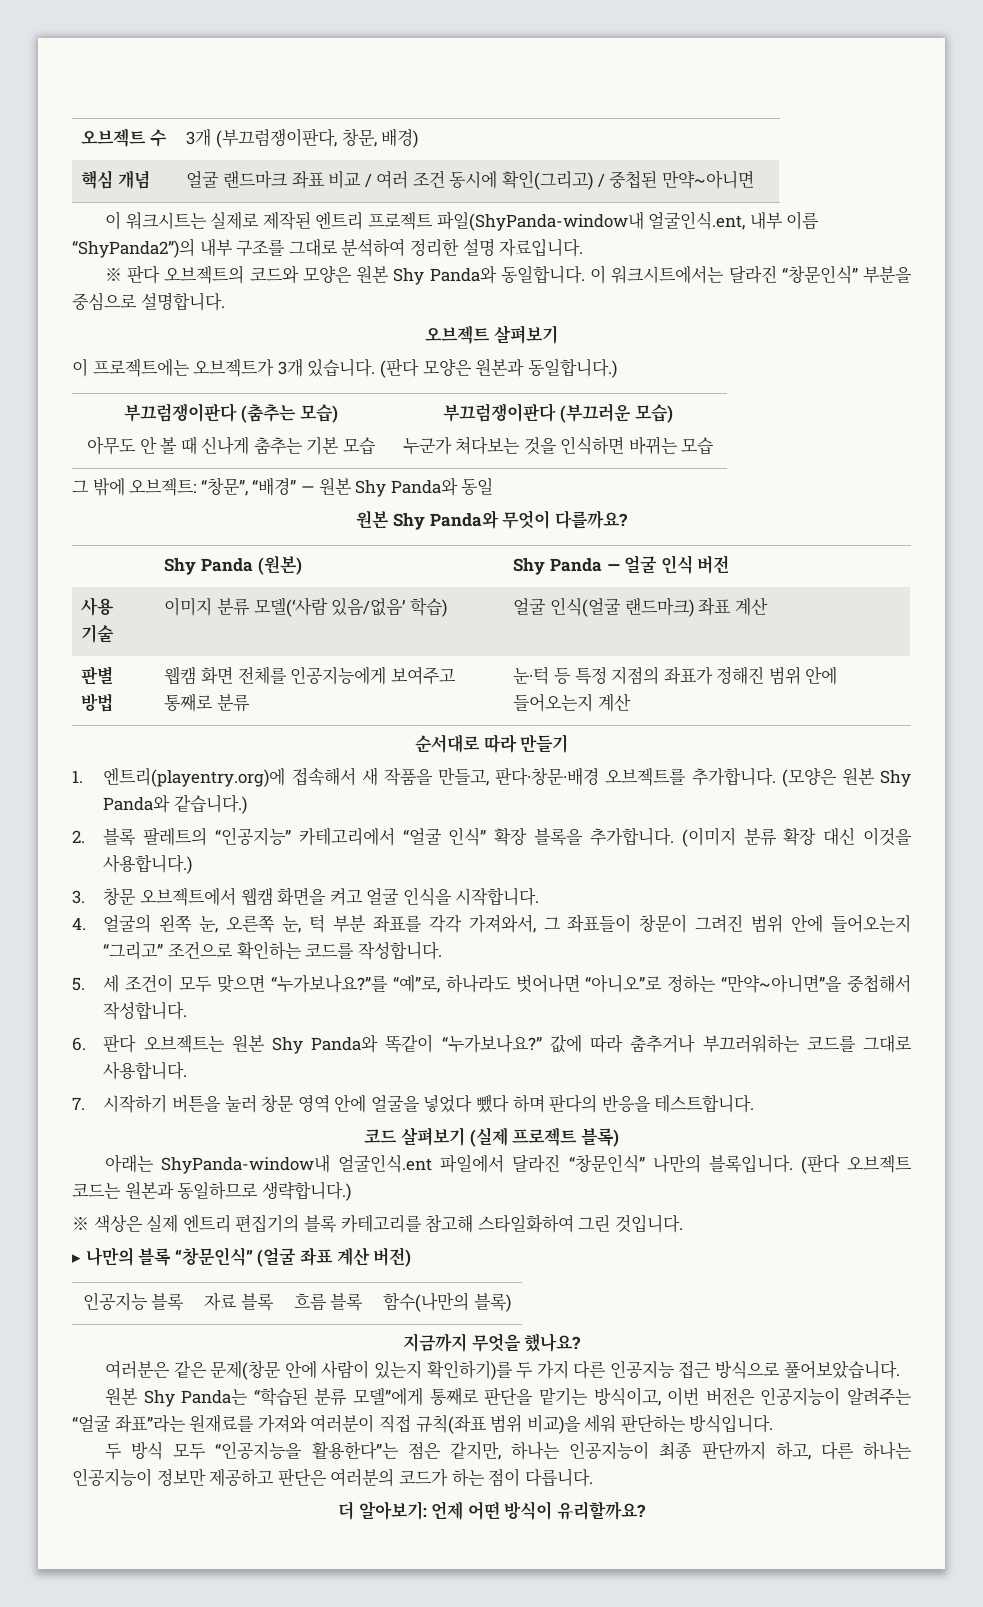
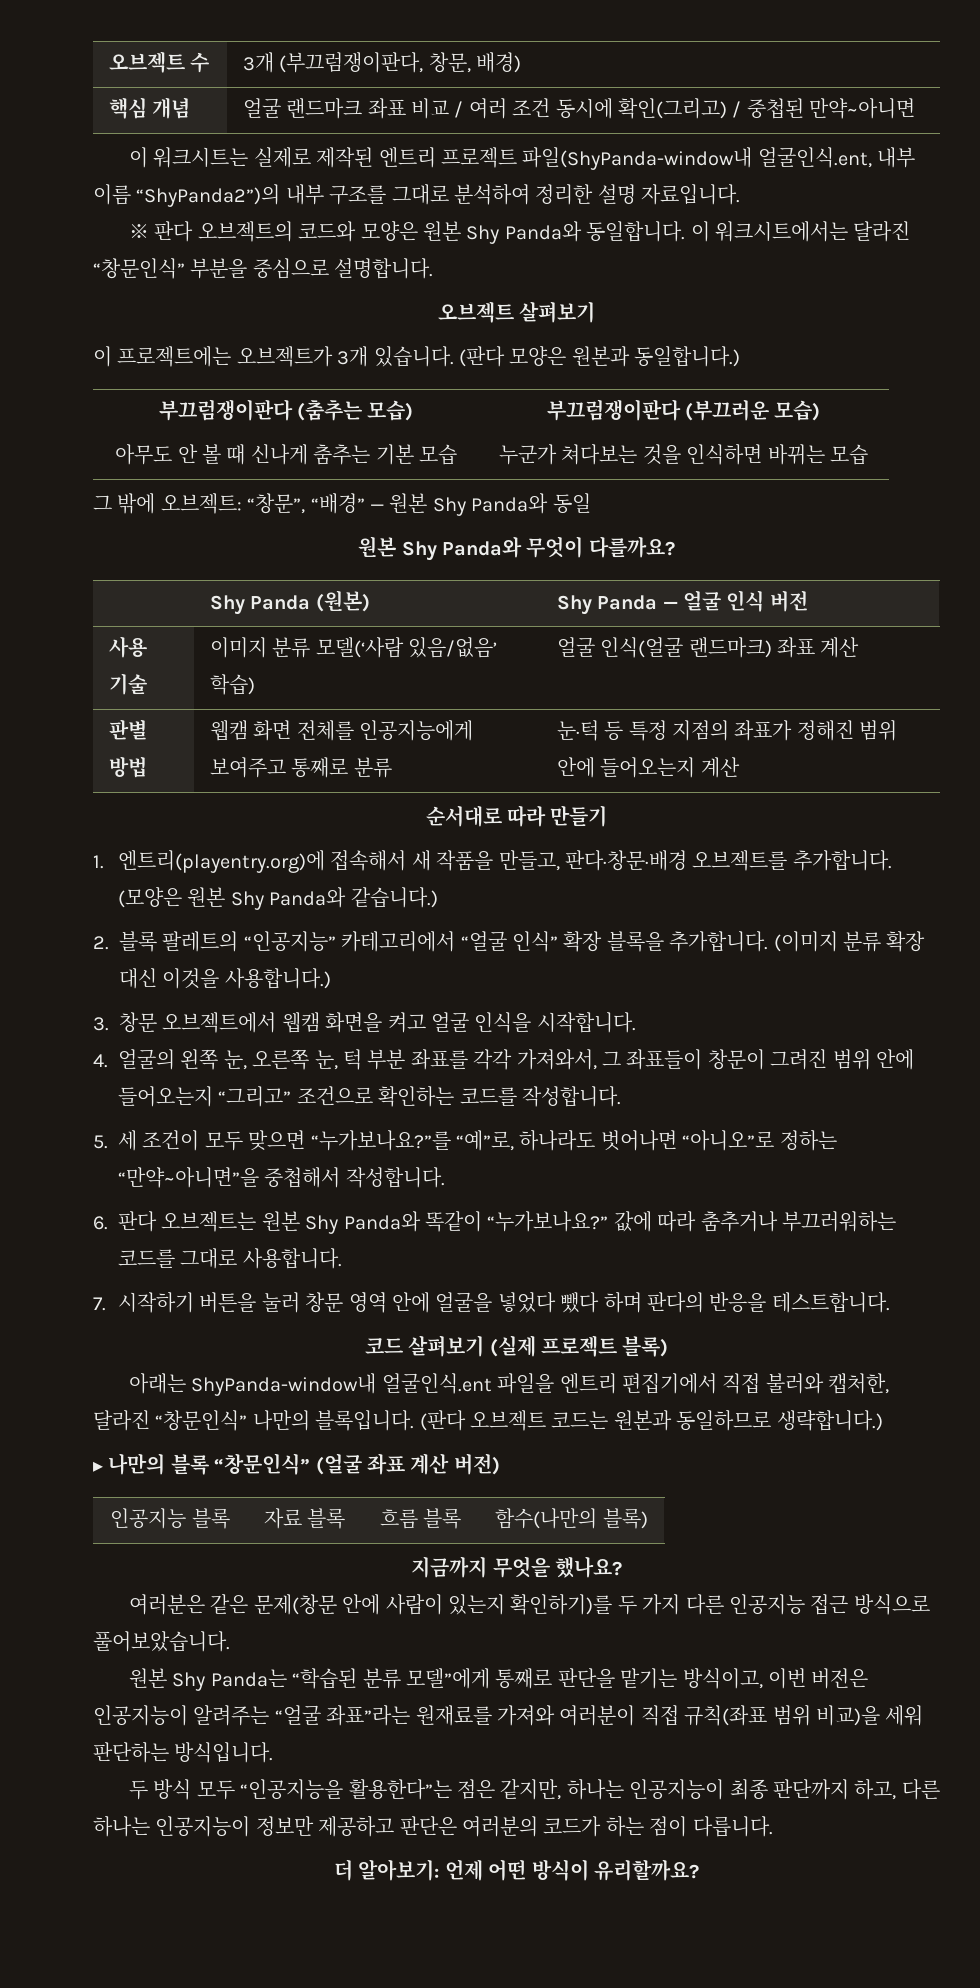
- 아래는 ShyPanda-window내 얼굴인식.ent 파일에서 달라진 “창문인식” 나만의 블록입니다.
+ 아래는 ShyPanda-window내 얼굴인식.ent 파일을 엔트리 편집기에서 직접 불러와 캡처한, 달라진 “창문인식” 나만의 블록입니다.
- ※ 색상은 실제 엔트리 편집기의 블록 카테고리를 참고해 스타일화하여 그린 것입니다.

